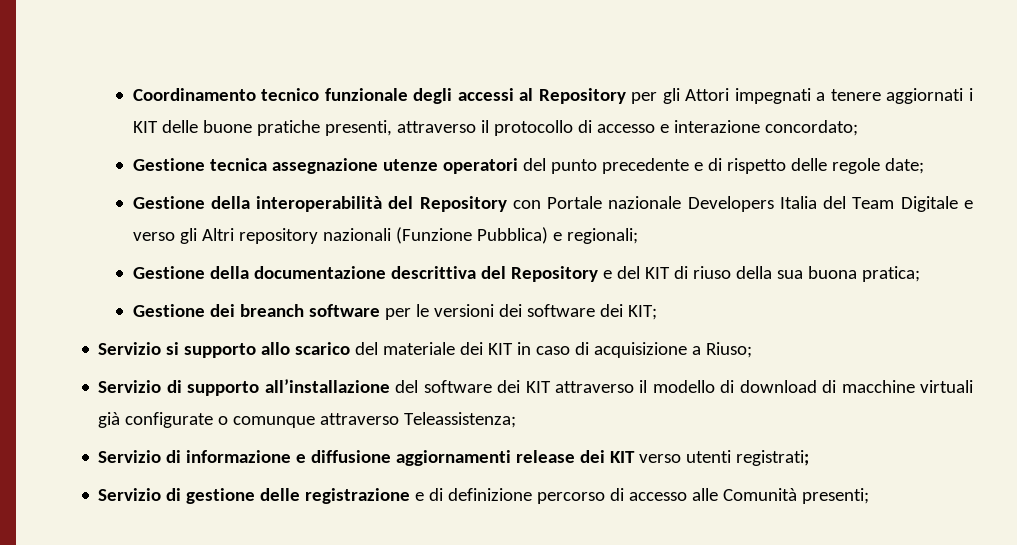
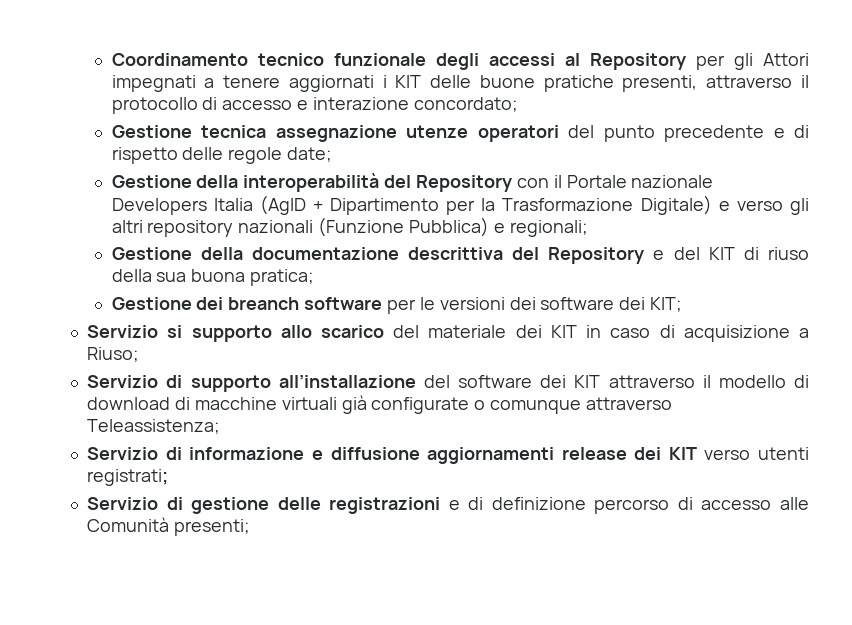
- Gestione della interoperabilità del Repository con Portale nazionale Developers Italia del Team Digitale e verso gli Altri repository nazionali (Funzione Pubblica) e regionali;
+ Gestione della interoperabilità del Repository con il Portale nazionale Developers Italia (AgID + Dipartimento per la Trasformazione Digitale) e verso gli altri repository nazionali (Funzione Pubblica) e regionali;
- Servizio di gestione delle registrazione e di definizione percorso di accesso alle Comunità presenti;
+ Servizio di gestione delle registrazioni e di definizione percorso di accesso alle Comunità presenti;

